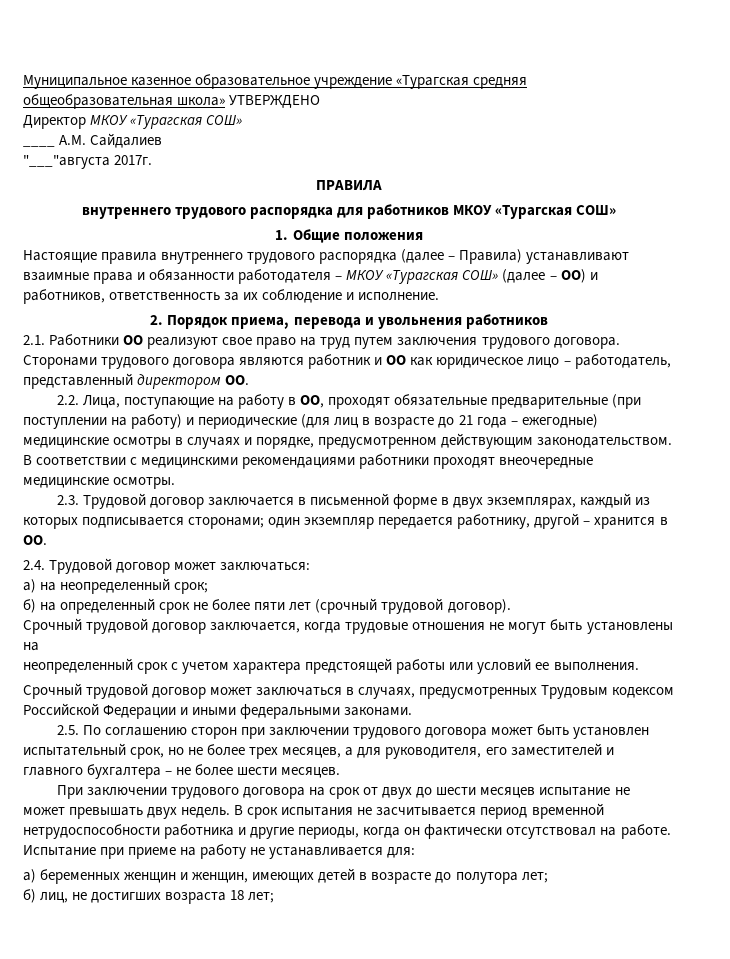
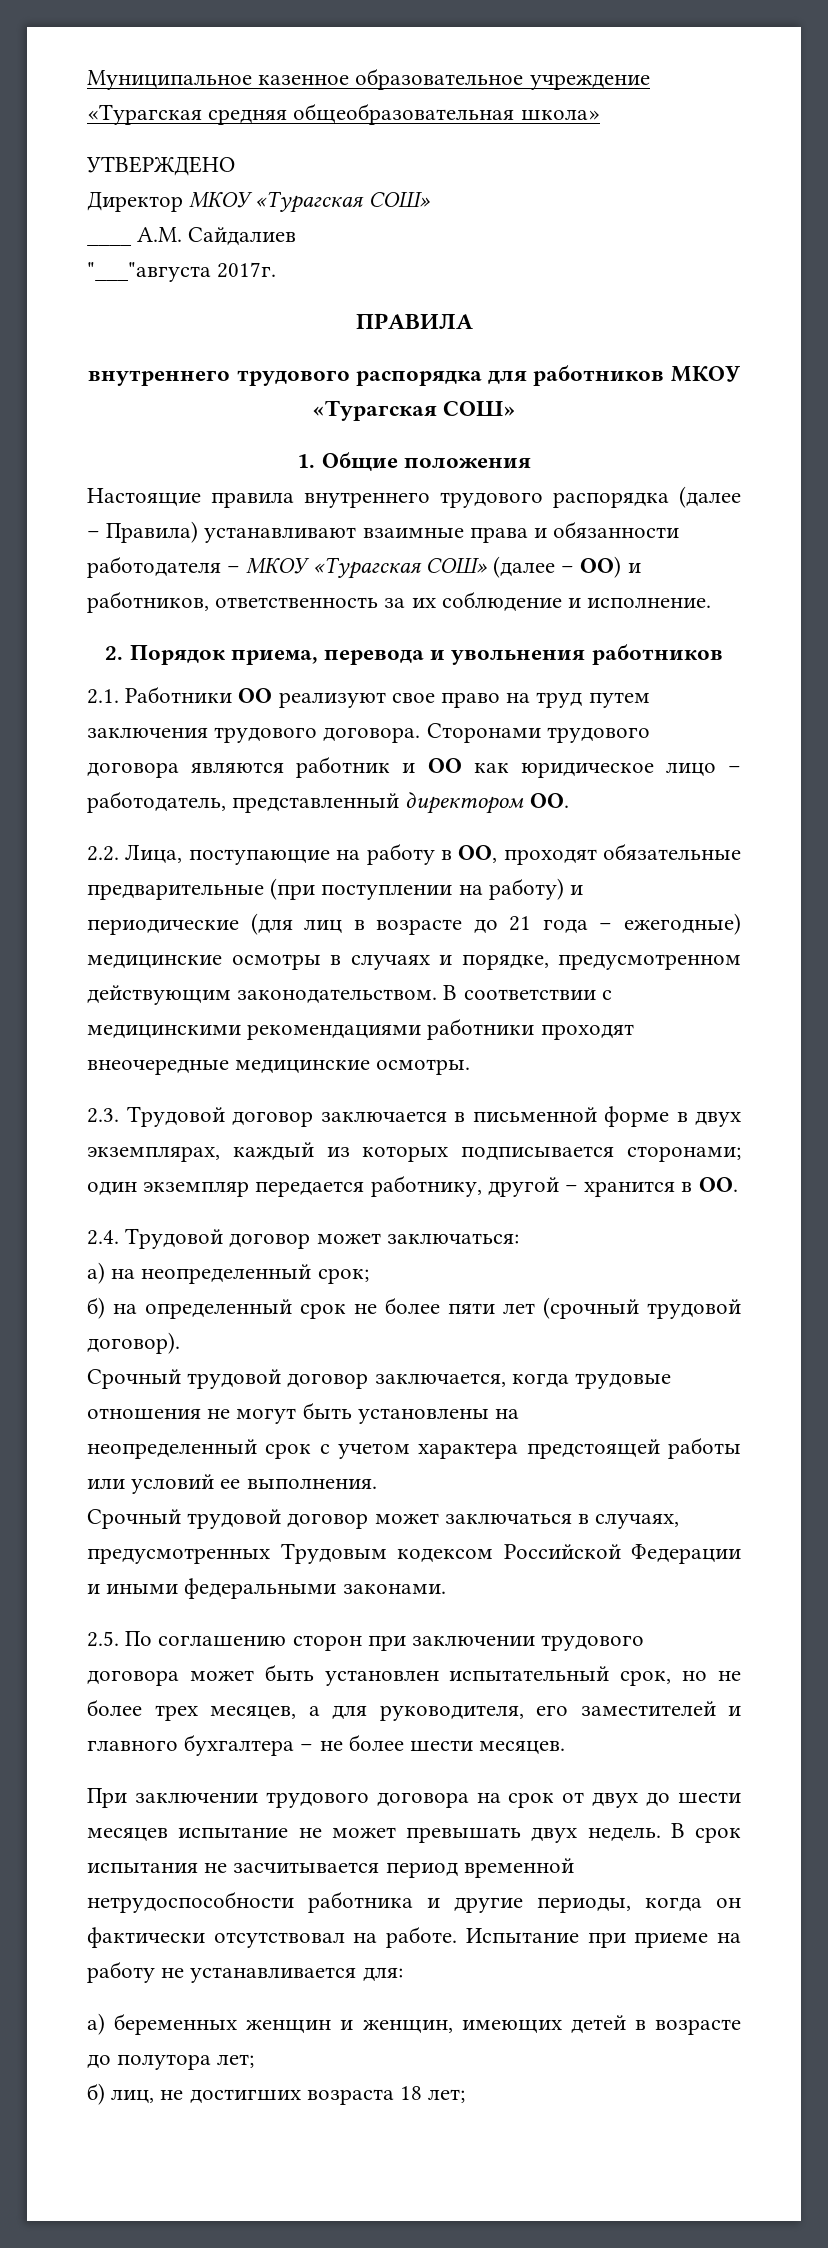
- Муниципальное казенное образовательное учреждение «Турагская средняя общеобразовательная школа» УТВЕРЖДЕНО
+ Муниципальное казенное образовательное учреждение «Турагская средняя общеобразовательная школа»
+ УТВЕРЖДЕНО

